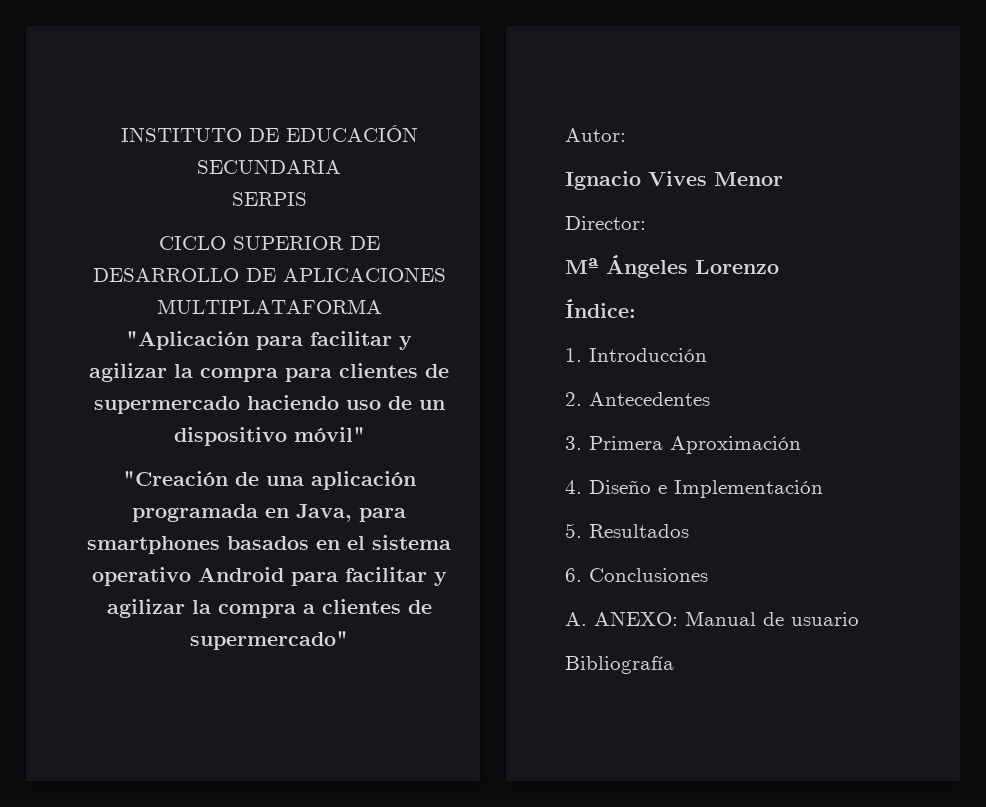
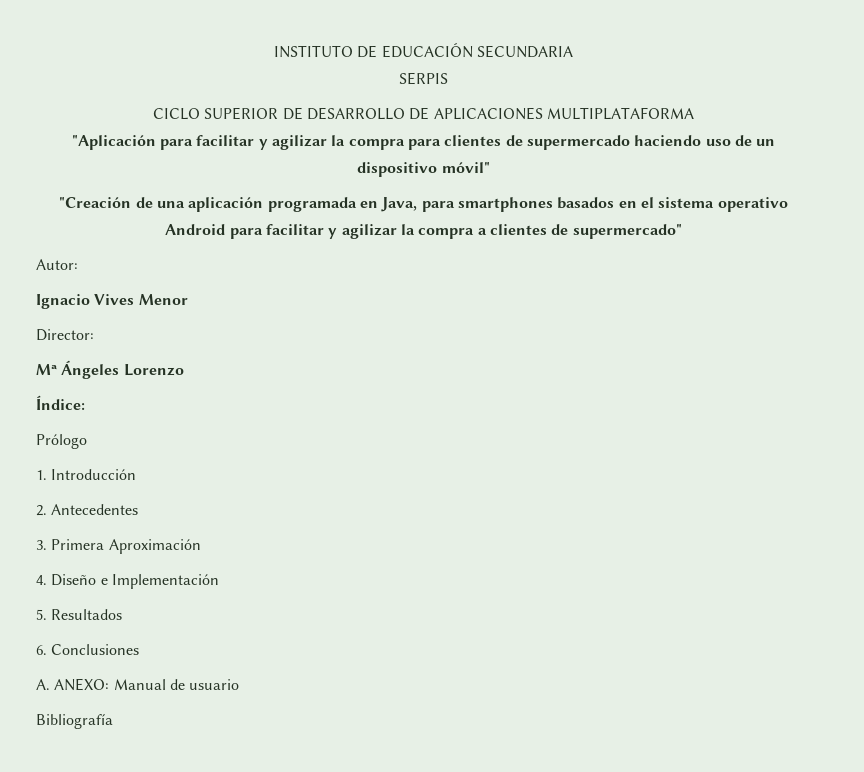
+ Prólogo

